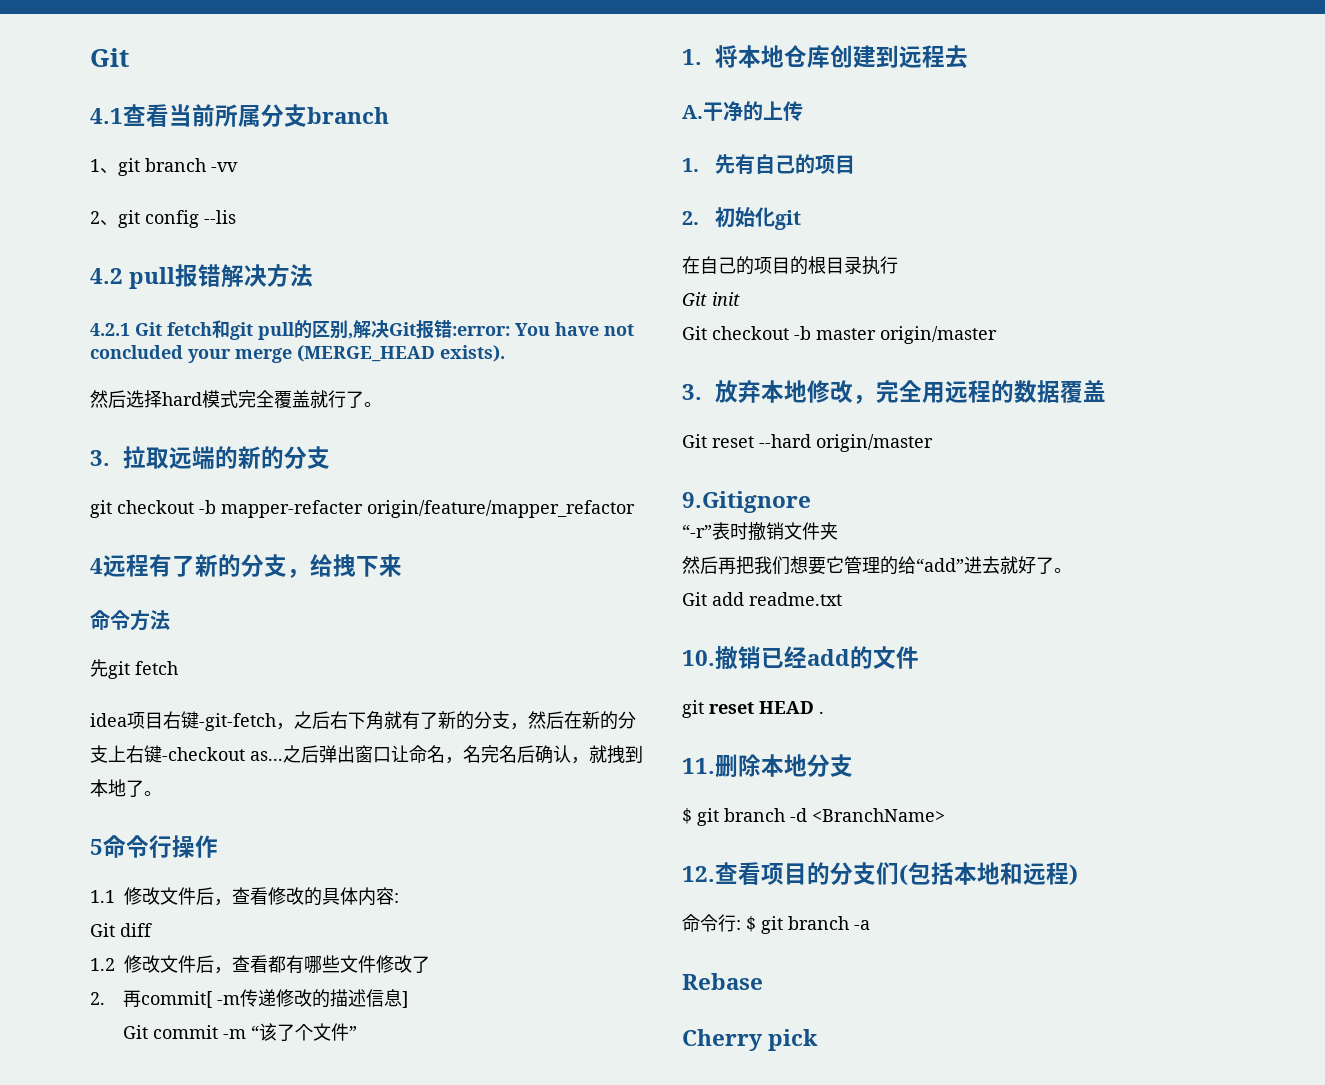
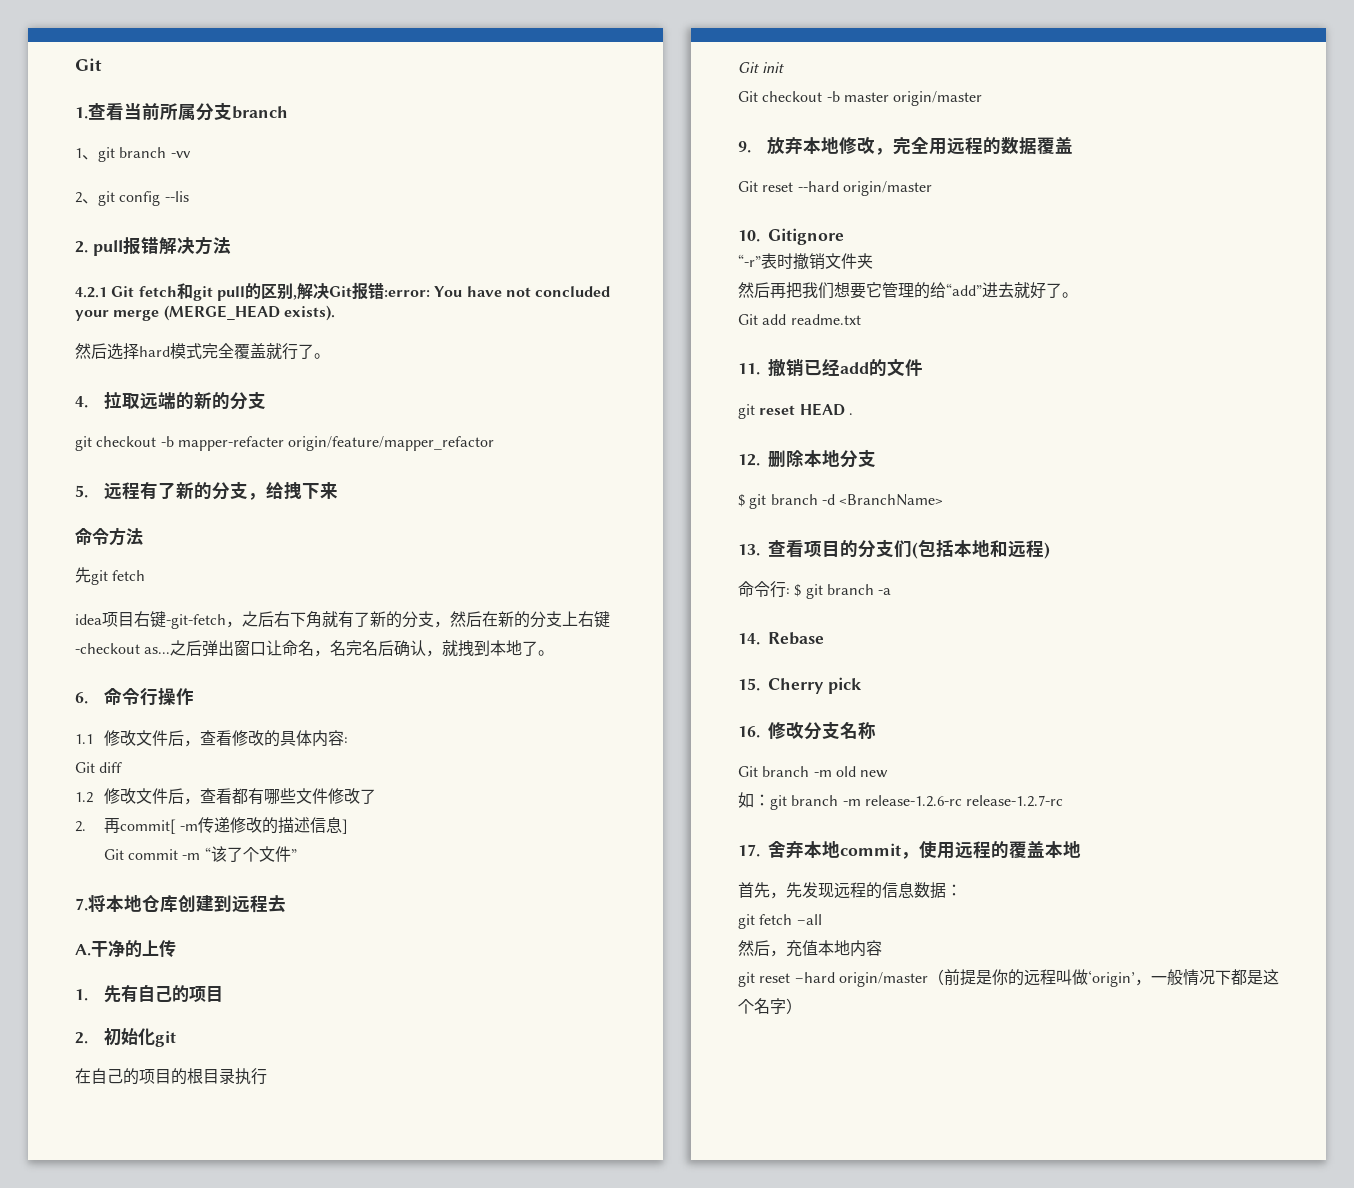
- 4.1查看当前所属分支branch
+ 1.查看当前所属分支branch
- 4.2 pull报错解决方法
+ 2. pull报错解决方法
- 3.拉取远端的新的分支
+ 4.拉取远端的新的分支
- 4远程有了新的分支，给拽下来
+ 5.远程有了新的分支，给拽下来
- 5命令行操作
+ 6.命令行操作
- 1.将本地仓库创建到远程去
+ 7.将本地仓库创建到远程去
- 3.放弃本地修改，完全用远程的数据覆盖
+ 9.放弃本地修改，完全用远程的数据覆盖
- 9.Gitignore
+ 10. Gitignore
- 10.撤销已经add的文件
+ 11.撤销已经add的文件
- 11.删除本地分支
+ 12.删除本地分支
- 12.查看项目的分支们(包括本地和远程)
+ 13.查看项目的分支们(包括本地和远程)
- Rebase
+ 14. Rebase
- Cherry pick
+ 15. Cherry pick
+ 16.修改分支名称
+ Git branch -m old new
+ 如：git branch -m release-1.2.6-rc release-1.2.7-rc
+ 17.舍弃本地commit，使用远程的覆盖本地
+ 首先，先发现远程的信息数据：
+ git fetch –all
+ 然后，充值本地内容
+ git reset –hard origin/master（前提是你的远程叫做‘origin’，一般情况下都是这个名字）

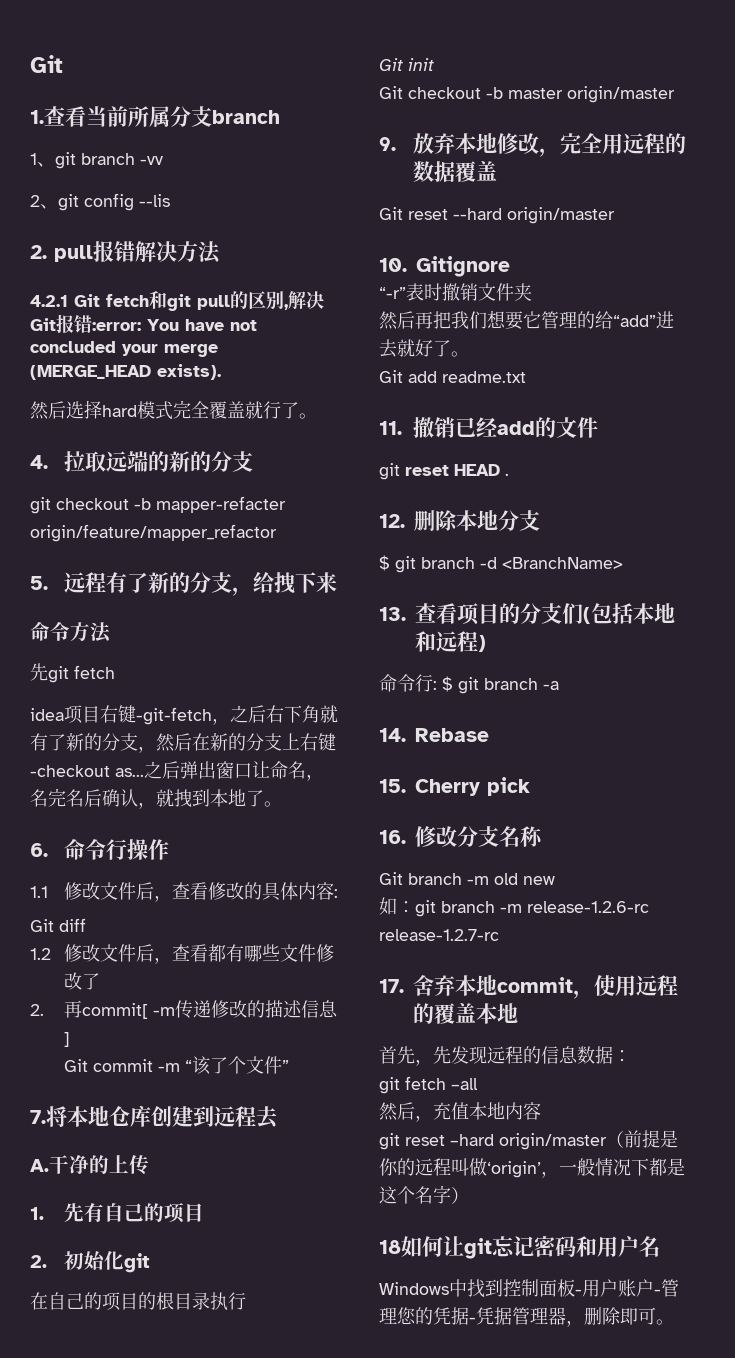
+ 18如何让git忘记密码和用户名
+ Windows中找到控制面板-用户账户-管理您的凭据-凭据管理器，删除即可。

